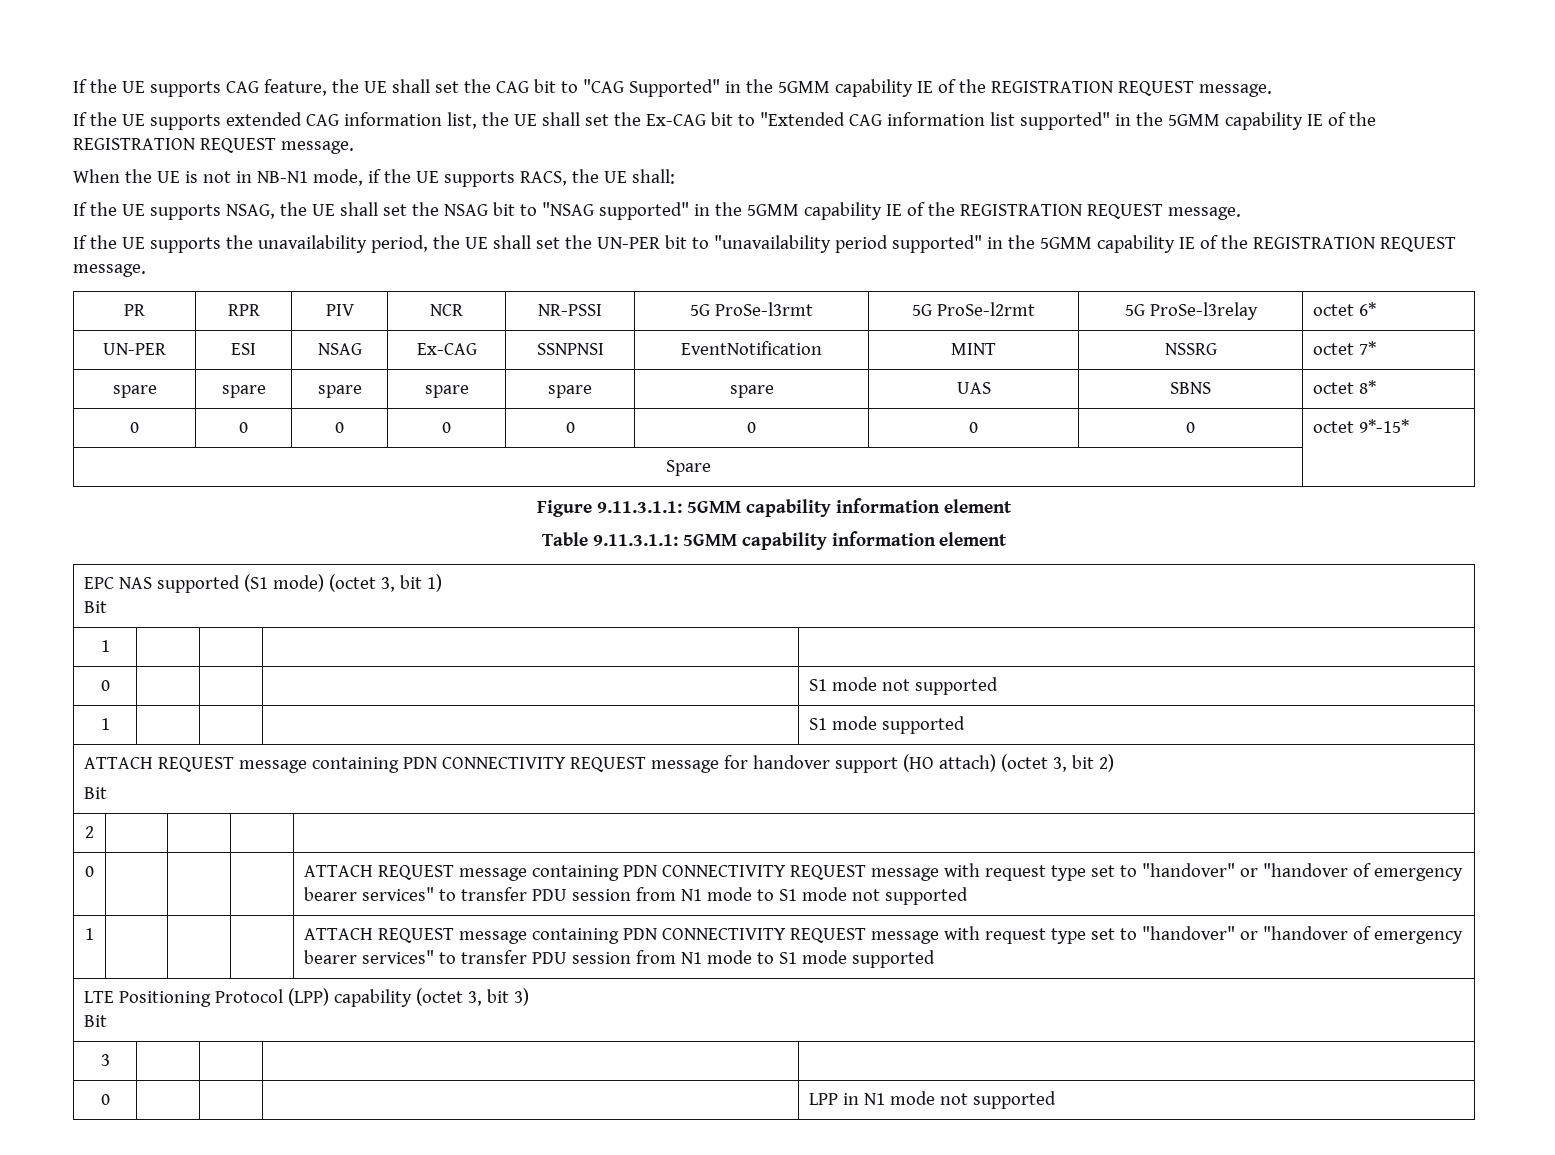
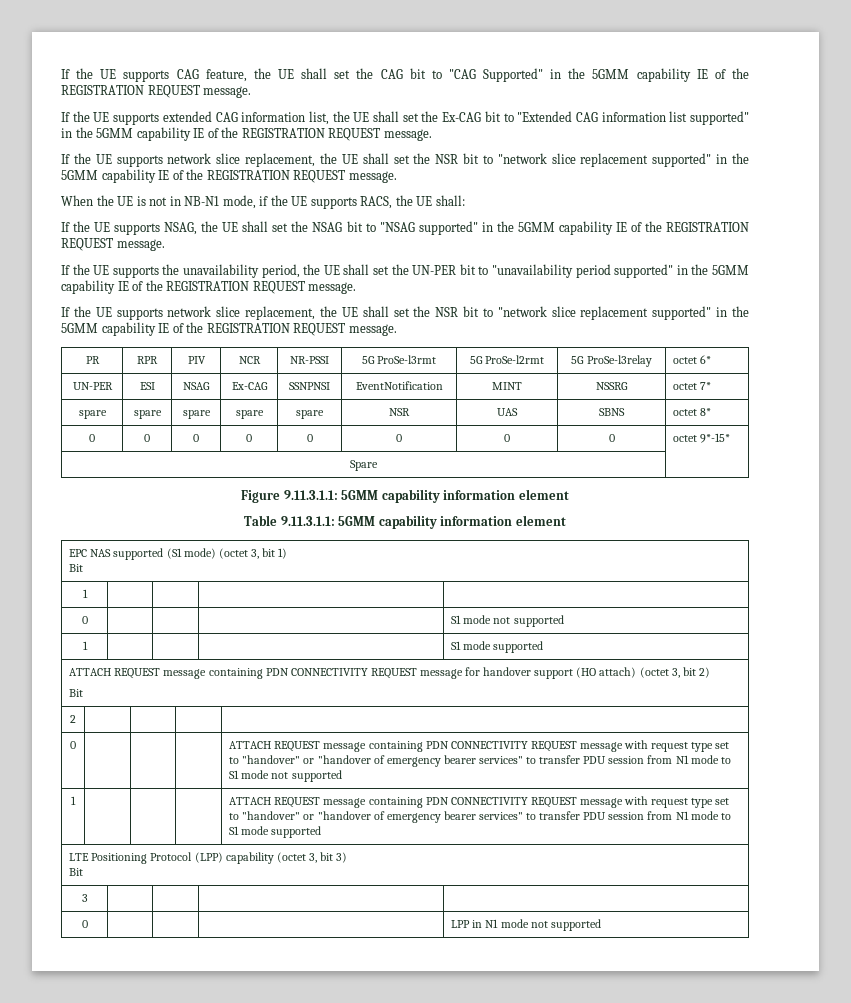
  If the UE supports extended CAG information list, the UE shall set the Ex-CAG bit to "Extended CAG information list supported" in the 5GMM capability IE of the REGISTRATION REQUEST message.
+ If the UE supports network slice replacement, the UE shall set the NSR bit to "network slice replacement supported" in the 5GMM capability IE of the REGISTRATION REQUEST message.
  If the UE supports the unavailability period, the UE shall set the UN-PER bit to "unavailability period supported" in the 5GMM capability IE of the REGISTRATION REQUEST message.
+ If the UE supports network slice replacement, the UE shall set the NSR bit to "network slice replacement supported" in the 5GMM capability IE of the REGISTRATION REQUEST message.
- spare | spare | spare | spare | spare | spare | UAS | SBNS | octet 8*
+ spare | spare | spare | spare | spare | NSR | UAS | SBNS | octet 8*

